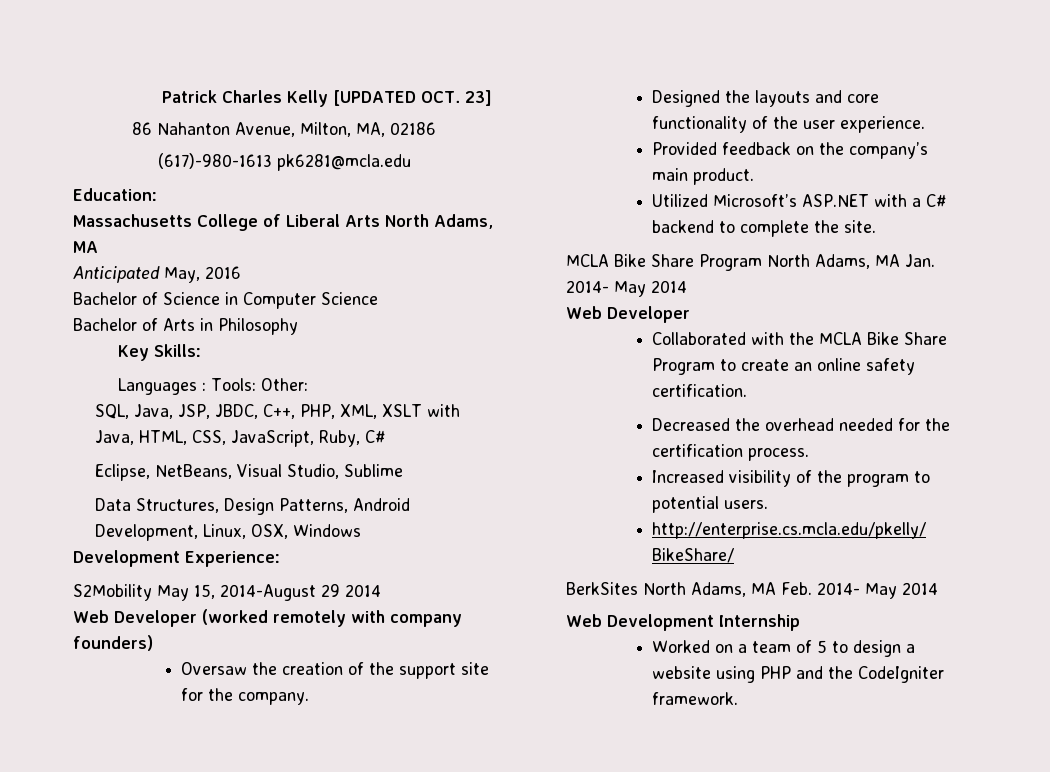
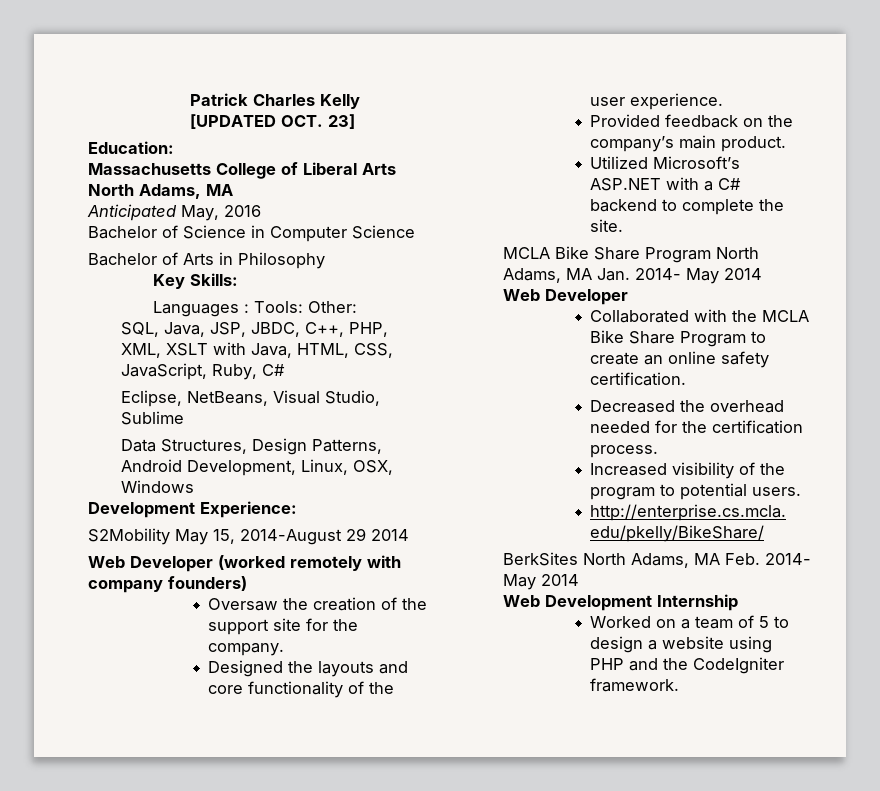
- 86 Nahanton Avenue, Milton, MA, 02186
- (617)-980-1613 pk6281@mcla.edu

